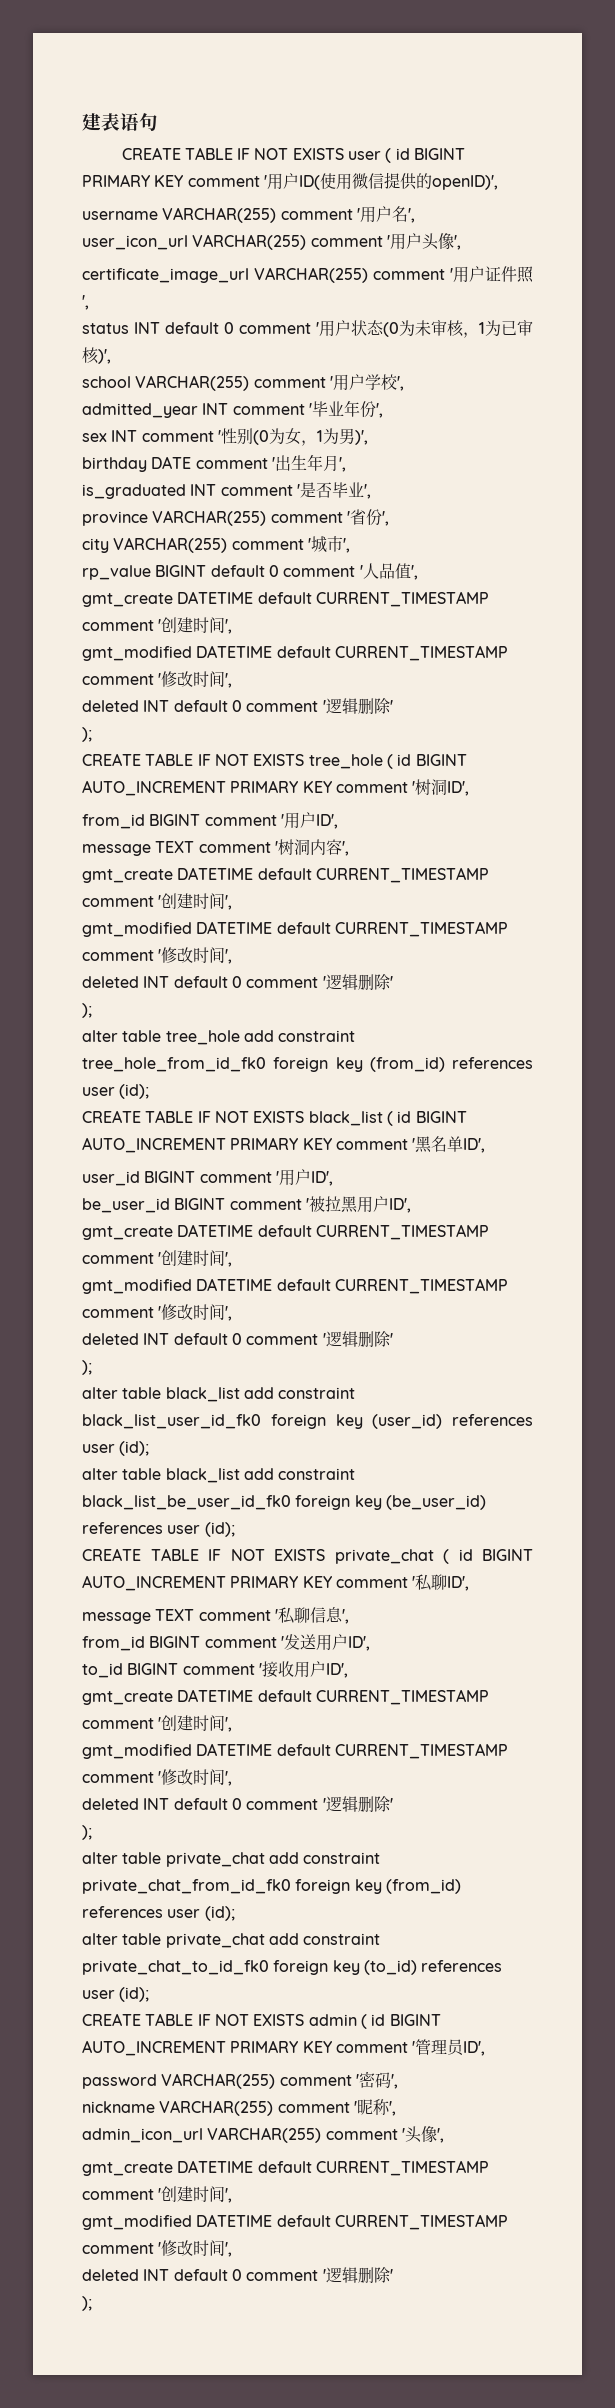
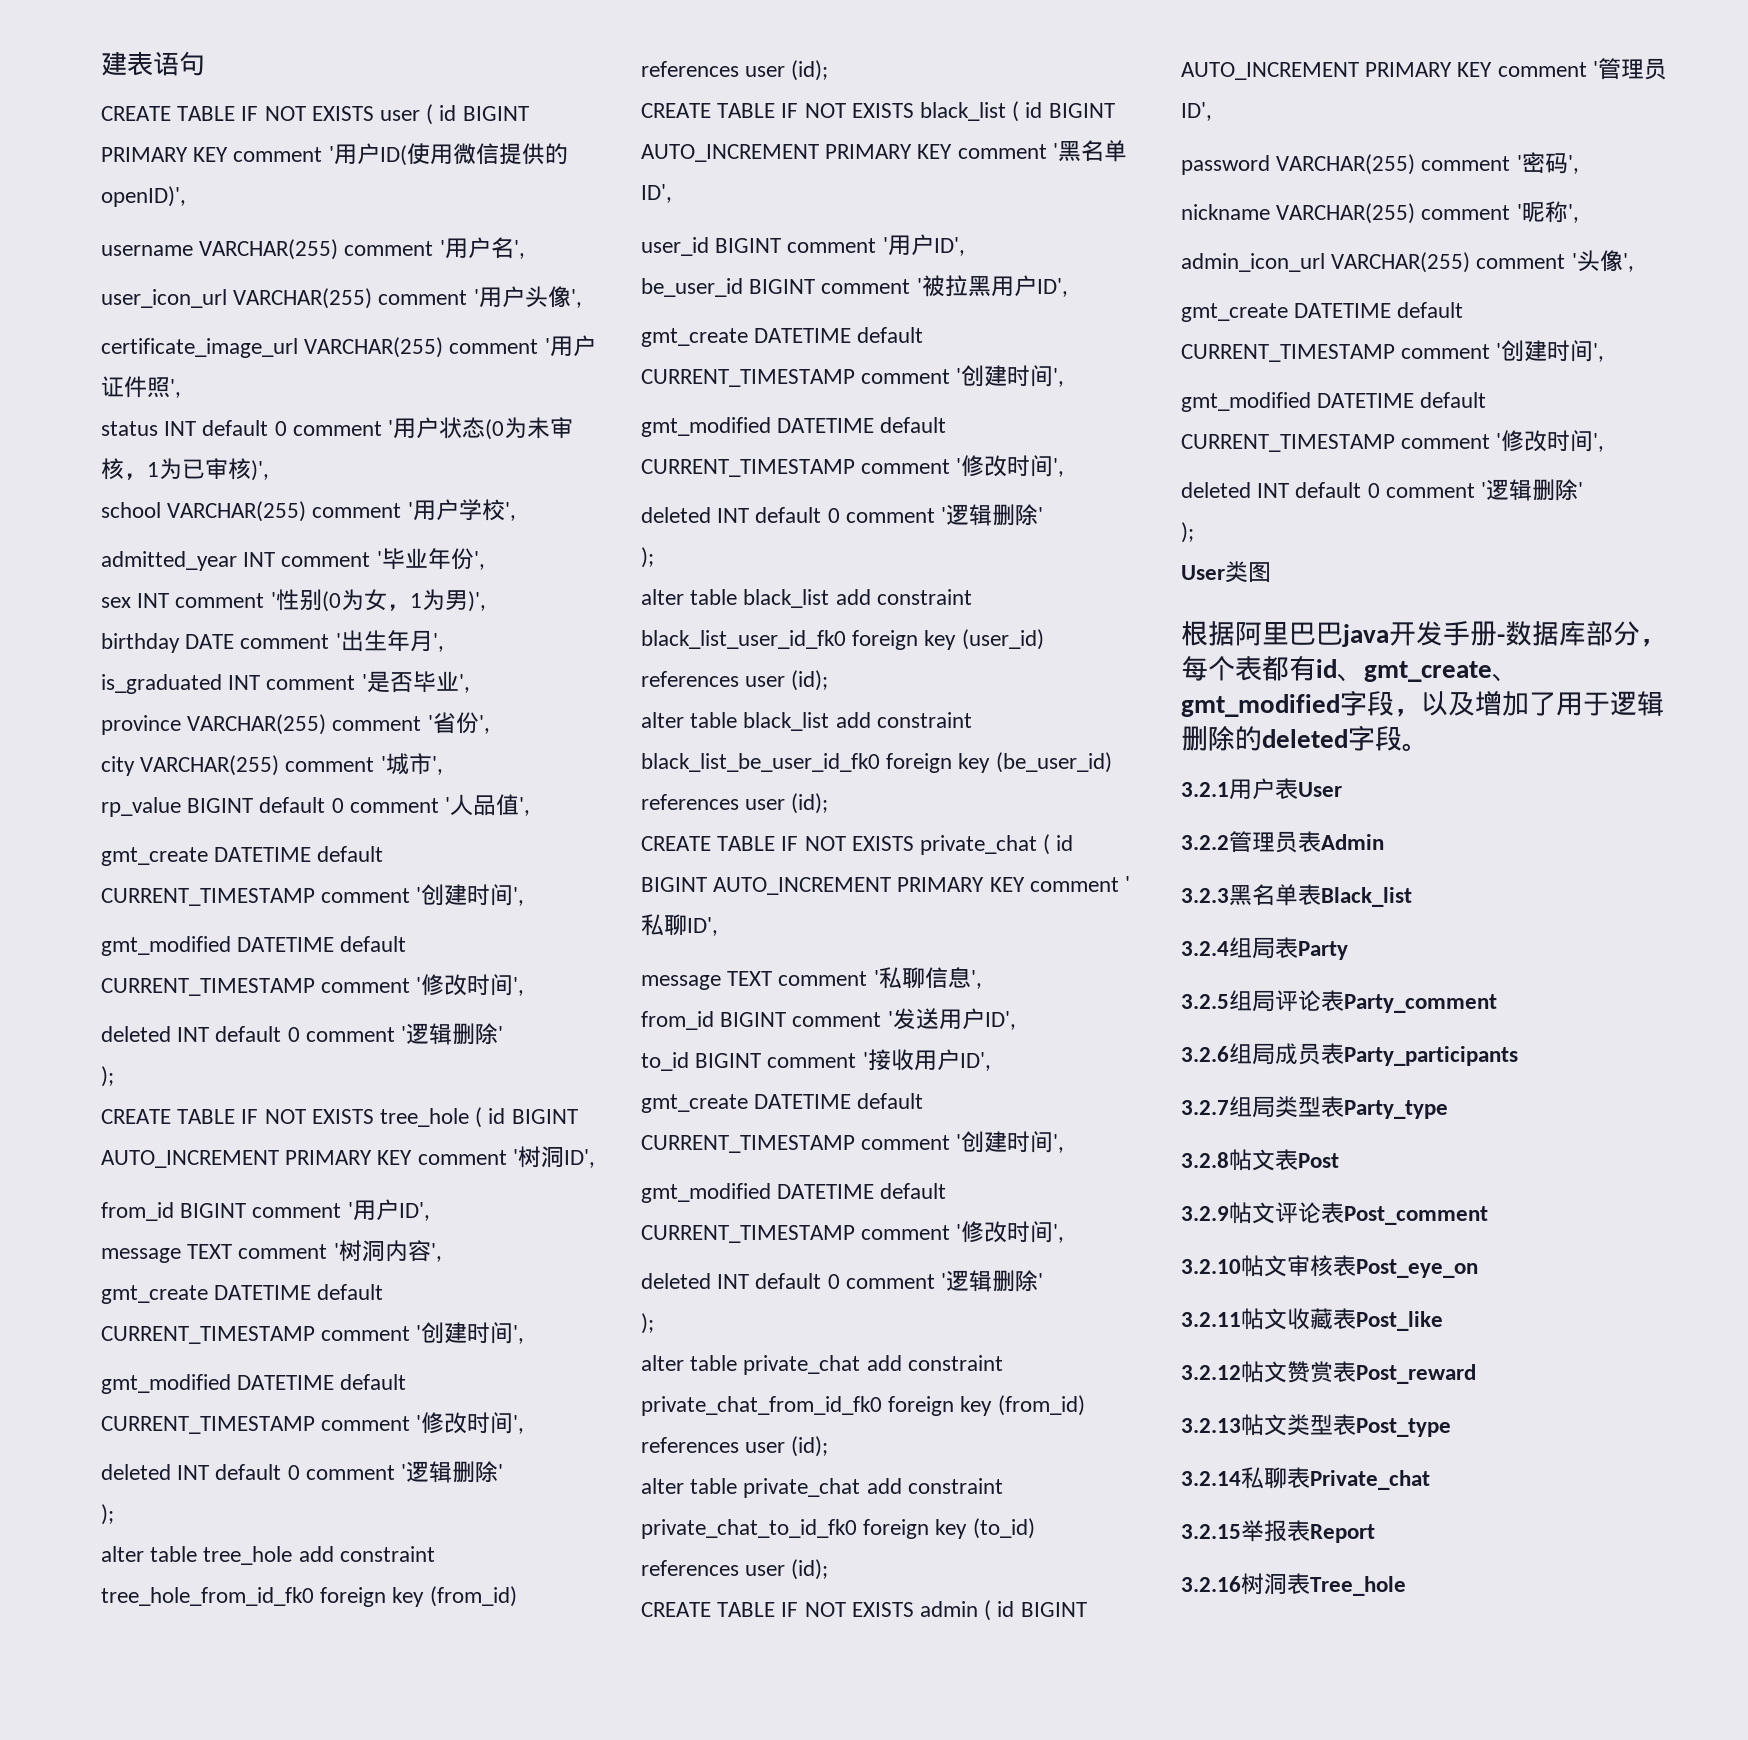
+ User类图
+ 根据阿里巴巴java开发手册-数据库部分，每个表都有id、gmt_create、gmt_modified字段，以及增加了用于逻辑删除的deleted字段。
+ 3.2.1用户表User
+ 3.2.2管理员表Admin
+ 3.2.3黑名单表Black_list
+ 3.2.4组局表Party
+ 3.2.5组局评论表Party_comment
+ 3.2.6组局成员表Party_participants
+ 3.2.7组局类型表Party_type
+ 3.2.8帖文表Post
+ 3.2.9帖文评论表Post_comment
+ 3.2.10帖文审核表Post_eye_on
+ 3.2.11帖文收藏表Post_like
+ 3.2.12帖文赞赏表Post_reward
+ 3.2.13帖文类型表Post_type
+ 3.2.14私聊表Private_chat
+ 3.2.15举报表Report
+ 3.2.16树洞表Tree_hole

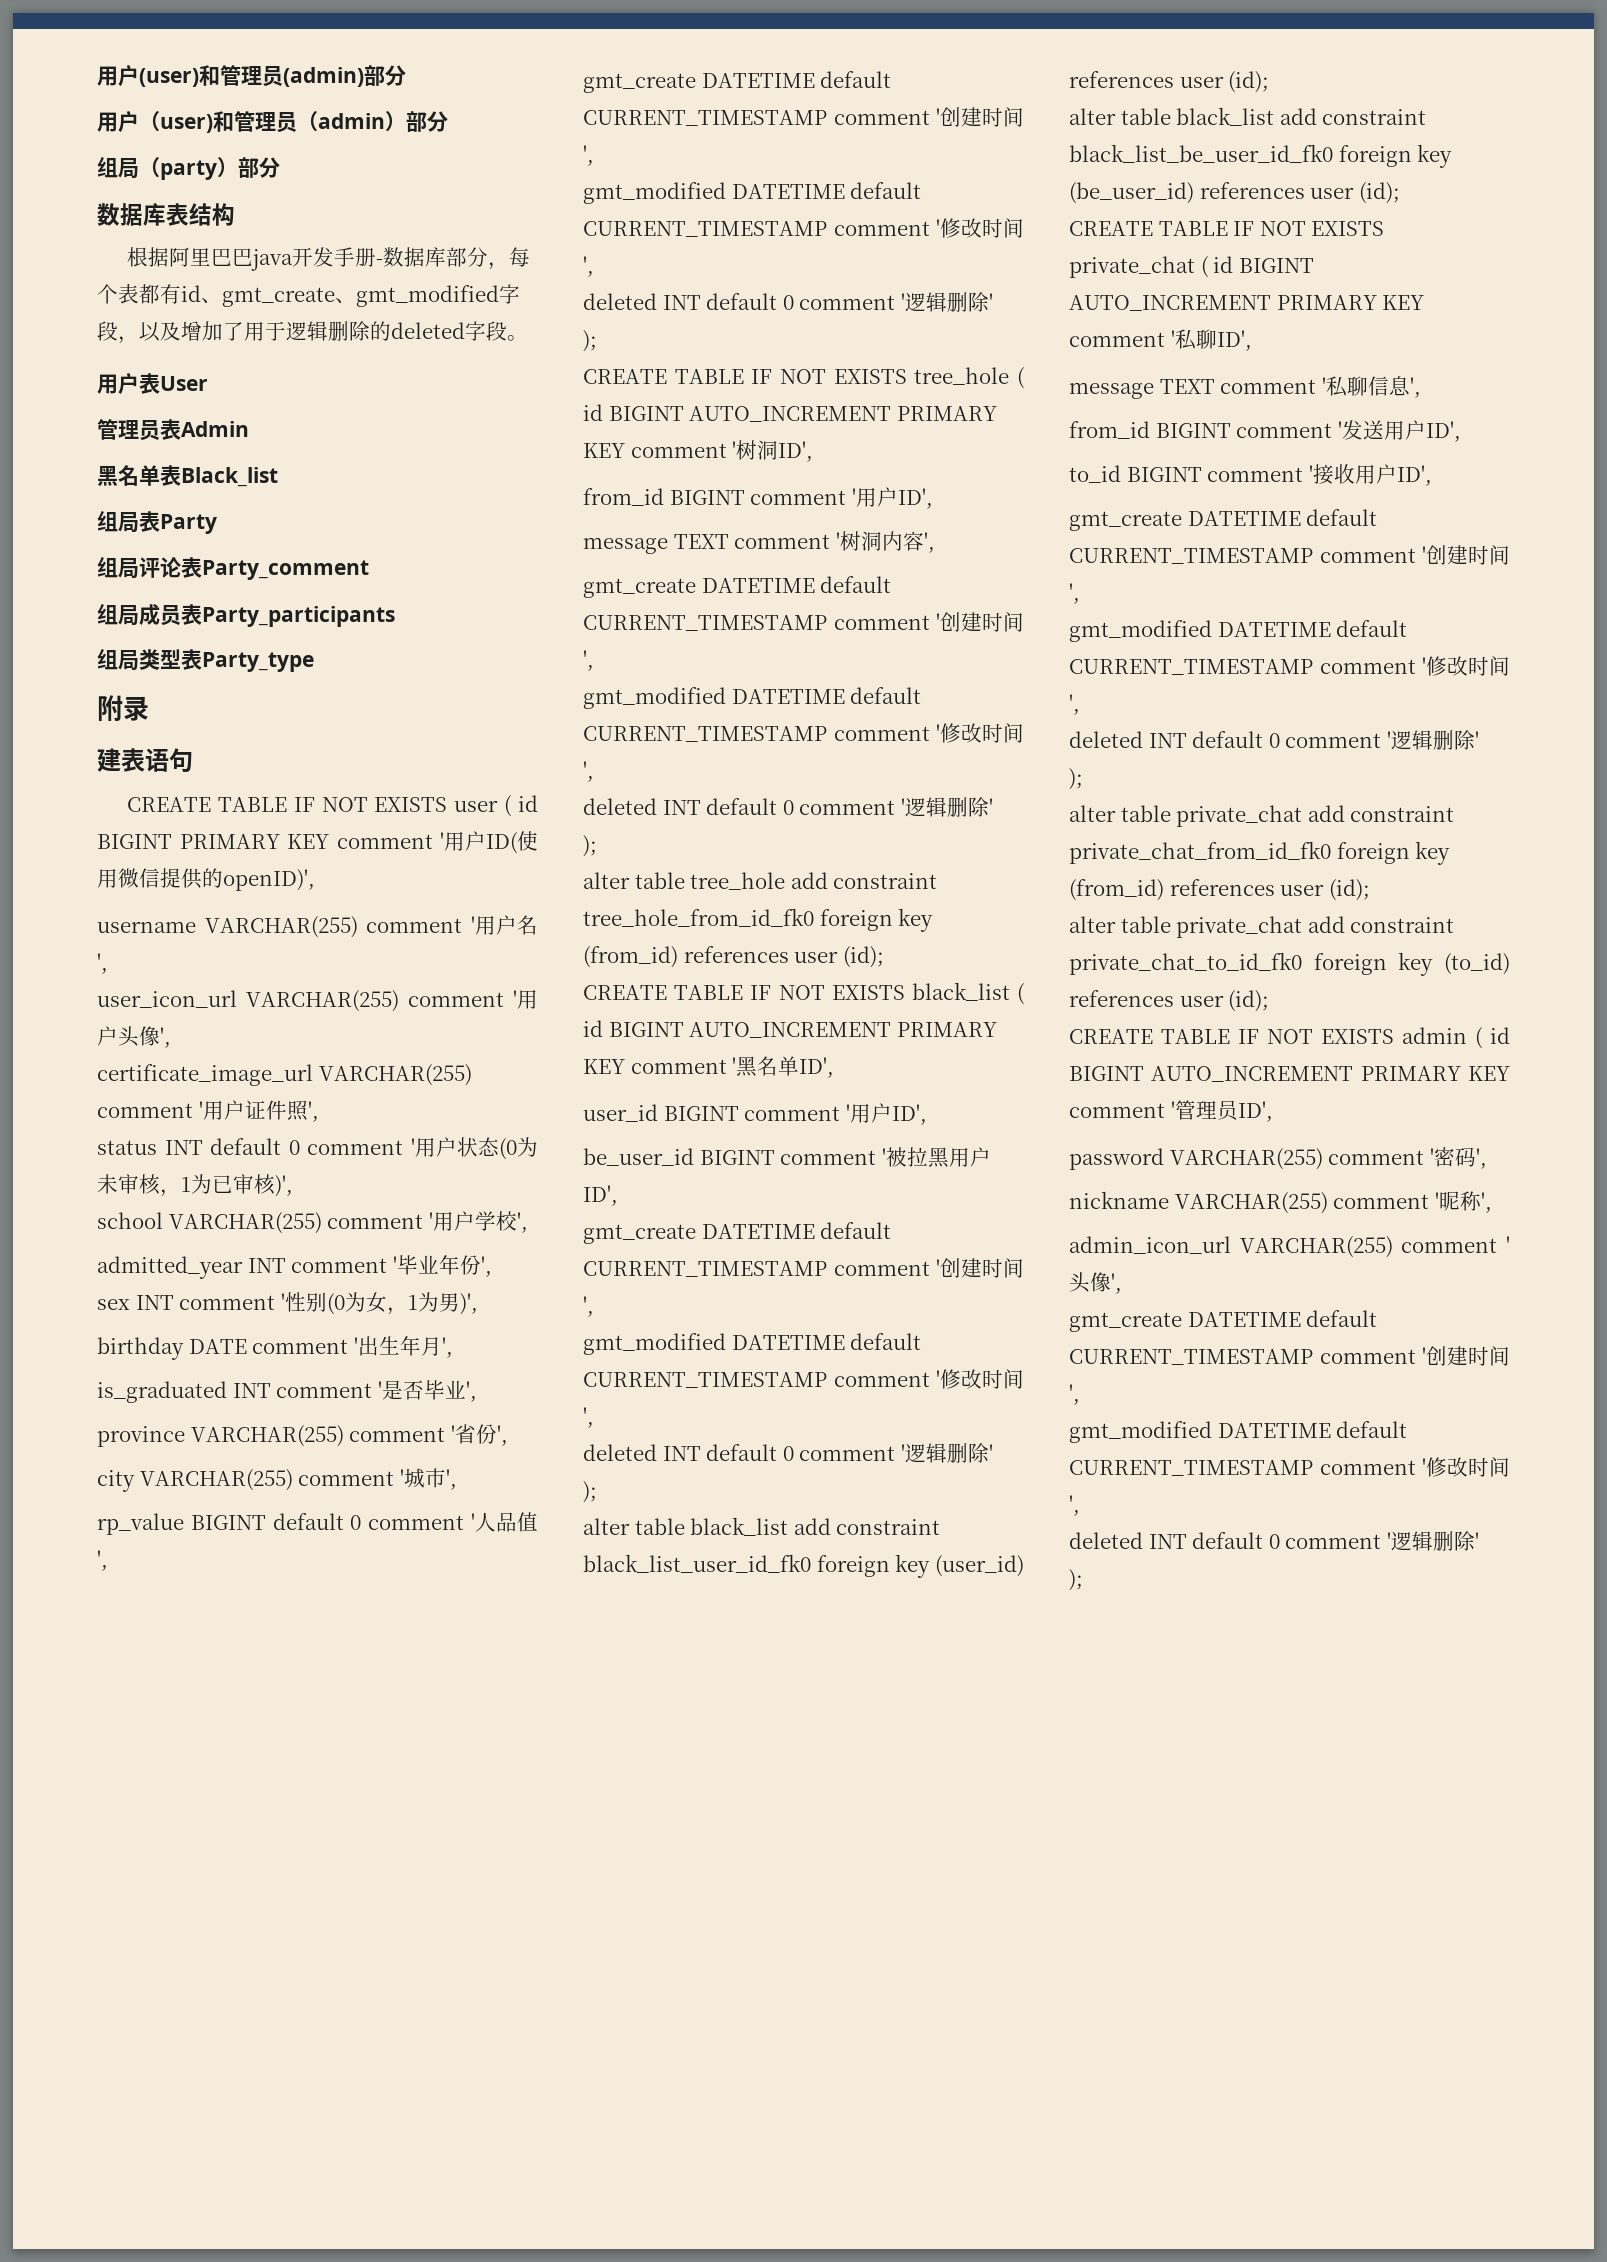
+ 用户(user)和管理员(admin)部分
+ 用户（user)和管理员（admin）部分
+ 组局（party）部分
+ 数据库表结构
+ 根据阿里巴巴java开发手册-数据库部分，每个表都有id、gmt_create、gmt_modified字段，以及增加了用于逻辑删除的deleted字段。
+ 用户表User
+ 管理员表Admin
+ 黑名单表Black_list
+ 组局表Party
+ 组局评论表Party_comment
+ 组局成员表Party_participants
+ 组局类型表Party_type
+ 附录
- User类图
- 根据阿里巴巴java开发手册-数据库部分，每个表都有id、gmt_create、gmt_modified字段，以及增加了用于逻辑删除的deleted字段。
- 3.2.1用户表User
- 3.2.2管理员表Admin
- 3.2.3黑名单表Black_list
- 3.2.4组局表Party
- 3.2.5组局评论表Party_comment
- 3.2.6组局成员表Party_participants
- 3.2.7组局类型表Party_type
- 3.2.8帖文表Post
- 3.2.9帖文评论表Post_comment
- 3.2.10帖文审核表Post_eye_on
- 3.2.11帖文收藏表Post_like
- 3.2.12帖文赞赏表Post_reward
- 3.2.13帖文类型表Post_type
- 3.2.14私聊表Private_chat
- 3.2.15举报表Report
- 3.2.16树洞表Tree_hole

